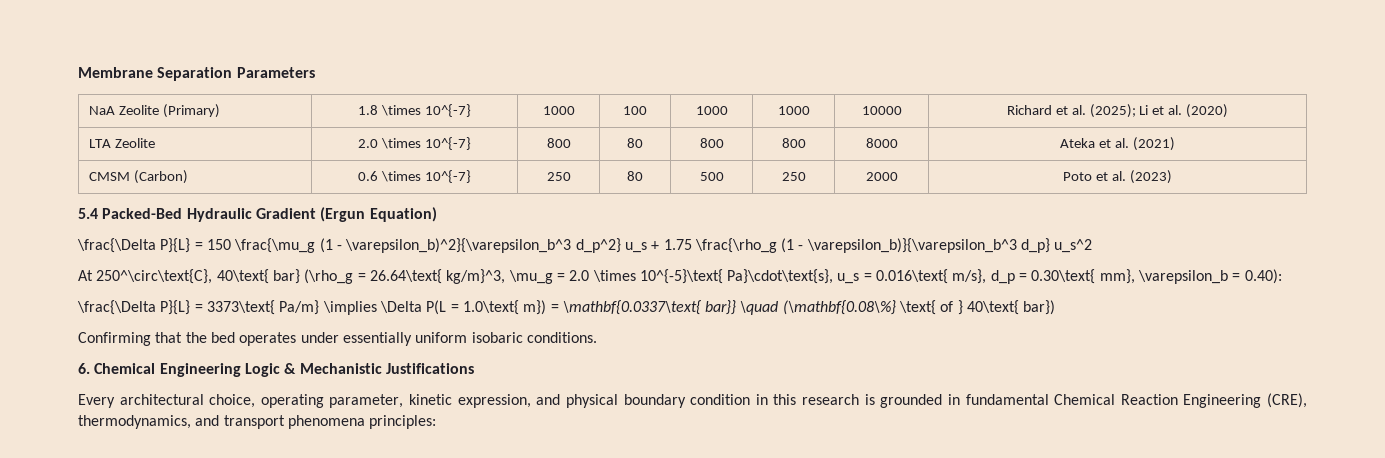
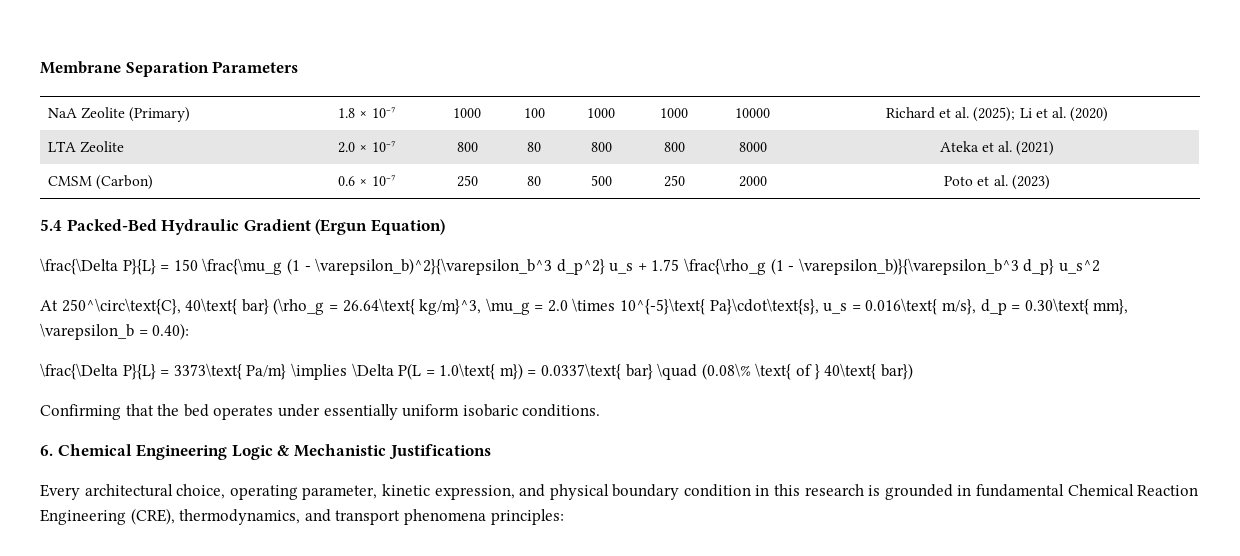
- NaA Zeolite (Primary) | 1.8 \times 10^{-7} | 1000 | 100 | 1000 | 1000 | 10000 | Richard et al. (2025); Li et al. (2020)
+ NaA Zeolite (Primary) | 1.8 × 10⁻⁷ | 1000 | 100 | 1000 | 1000 | 10000 | Richard et al. (2025); Li et al. (2020)
- LTA Zeolite | 2.0 \times 10^{-7} | 800 | 80 | 800 | 800 | 8000 | Ateka et al. (2021)
+ LTA Zeolite | 2.0 × 10⁻⁷ | 800 | 80 | 800 | 800 | 8000 | Ateka et al. (2021)
- CMSM (Carbon) | 0.6 \times 10^{-7} | 250 | 80 | 500 | 250 | 2000 | Poto et al. (2023)
+ CMSM (Carbon) | 0.6 × 10⁻⁷ | 250 | 80 | 500 | 250 | 2000 | Poto et al. (2023)
- \frac{\Delta P}{L} = 3373\text{ Pa/m} \implies \Delta P(L = 1.0\text{ m}) = \mathbf{0.0337\text{ bar}} \quad (\mathbf{0.08\%} \text{ of } 40\text{ bar})
+ \frac{\Delta P}{L} = 3373\text{ Pa/m} \implies \Delta P(L = 1.0\text{ m}) = 0.0337\text{ bar} \quad (0.08\% \text{ of } 40\text{ bar})

